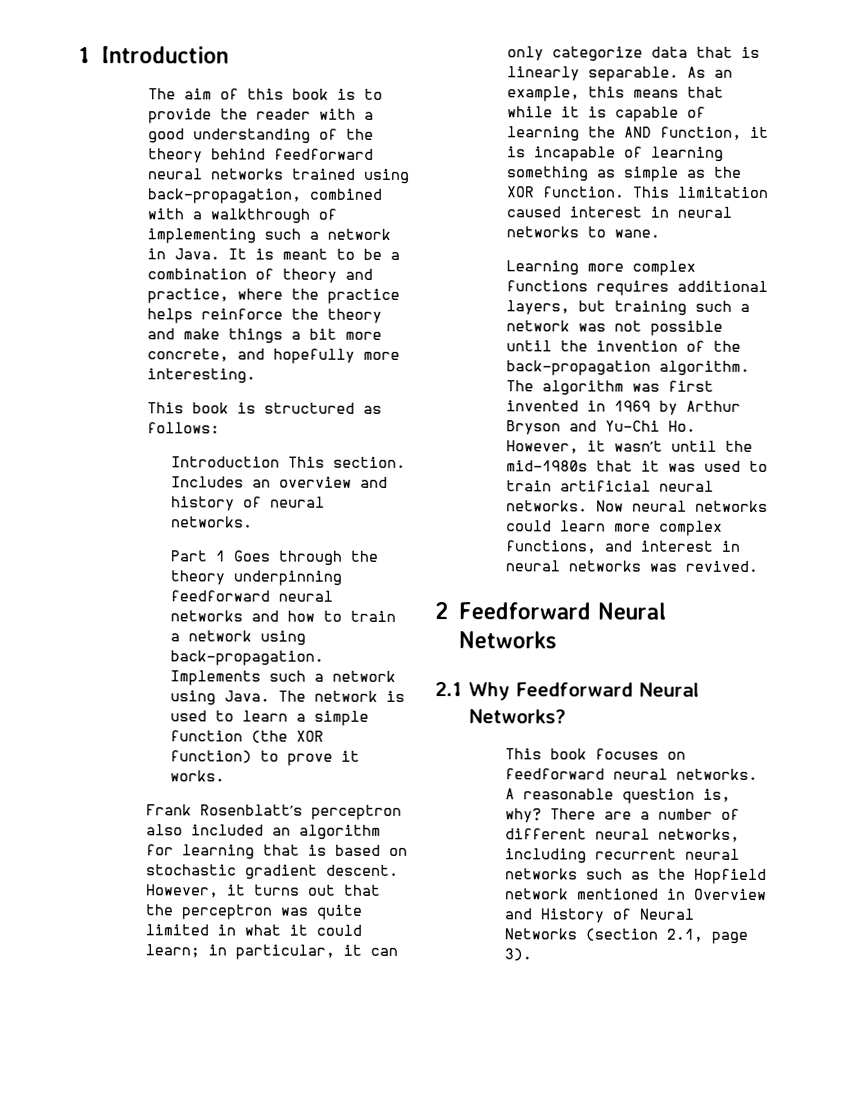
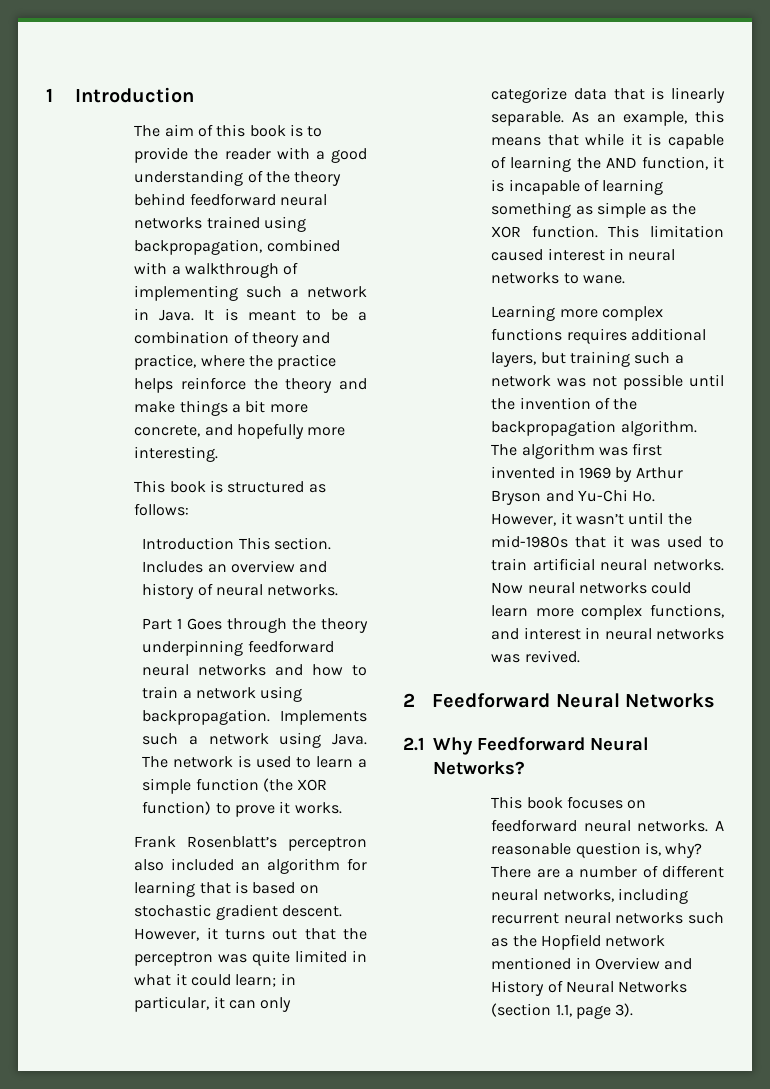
- The aim of this book is to provide the reader with a good understanding of the theory behind feedforward neural networks trained using back-propagation, combined with a walkthrough of implementing such a network in Java.
+ The aim of this book is to provide the reader with a good understanding of the theory behind feedforward neural networks trained using backpropagation, combined with a walkthrough of implementing such a network in Java.
- Part 1 Goes through the theory underpinning feedforward neural networks and how to train a network using back-propagation.
+ Part 1 Goes through the theory underpinning feedforward neural networks and how to train a network using backpropagation.
- Learning more complex functions requires additional layers, but training such a network was not possible until the invention of the back-propagation algorithm.
+ Learning more complex functions requires additional layers, but training such a network was not possible until the invention of the backpropagation algorithm.
- There are a number of different neural networks, including recurrent neural networks such as the Hopfield network mentioned in Overview and History of Neural Networks (section 2.1, page 3).
+ There are a number of different neural networks, including recurrent neural networks such as the Hopfield network mentioned in Overview and History of Neural Networks (section 1.1, page 3).

